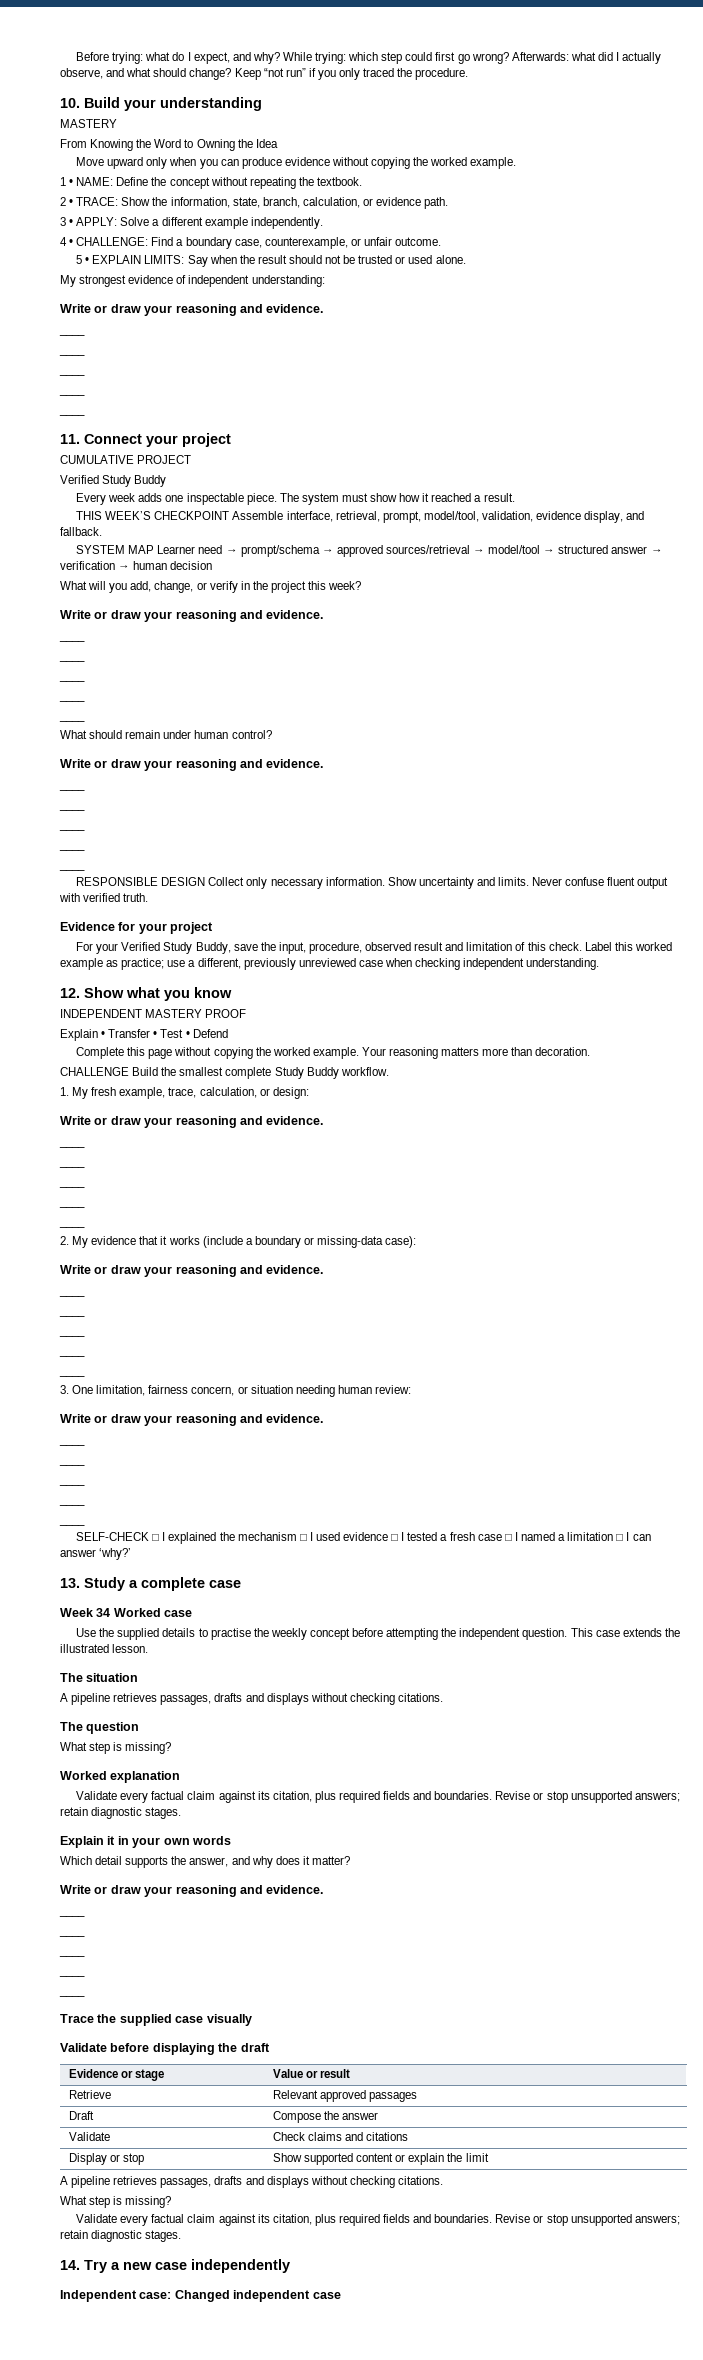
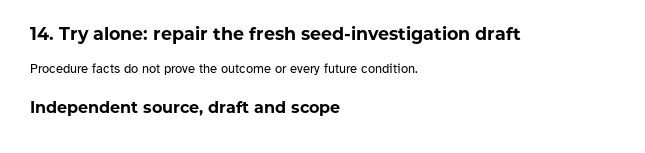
- Before trying: what do I expect, and why? While trying: which step could first go wrong? Afterwards: what did I actually observe, and what should change? Keep “not run” if you only traced the procedure.
- 10. Build your understanding
- MASTERY
- From Knowing the Word to Owning the Idea
- Move upward only when you can produce evidence without copying the worked example.
- 1 • NAME: Define the concept without repeating the textbook.
- 2 • TRACE: Show the information, state, branch, calculation, or evidence path.
- 3 • APPLY: Solve a different example independently.
- 4 • CHALLENGE: Find a boundary case, counterexample, or unfair outcome.
- 5 • EXPLAIN LIMITS: Say when the result should not be trusted or used alone.
- My strongest evidence of independent understanding:
- Write or draw your reasoning and evidence.
- ____
- ____
- ____
- ____
- ____
- 11. Connect your project
- CUMULATIVE PROJECT
- Verified Study Buddy
- Every week adds one inspectable piece. The system must show how it reached a result.
- THIS WEEK’S CHECKPOINT Assemble interface, retrieval, prompt, model/tool, validation, evidence display, and fallback.
- SYSTEM MAP Learner need → prompt/schema → approved sources/retrieval → model/tool → structured answer → verification → human decision
- What will you add, change, or verify in the project this week?
- Write or draw your reasoning and evidence.
- ____
- ____
- ____
- ____
- ____
- What should remain under human control?
- Write or draw your reasoning and evidence.
- ____
- ____
- ____
- ____
- ____
- RESPONSIBLE DESIGN Collect only necessary information. Show uncertainty and limits. Never confuse fluent output with verified truth.
- Evidence for your project
- For your Verified Study Buddy, save the input, procedure, observed result and limitation of this check. Label this worked example as practice; use a different, previously unreviewed case when checking independent understanding.
- 12. Show what you know
- INDEPENDENT MASTERY PROOF
- Explain • Transfer • Test • Defend
- Complete this page without copying the worked example. Your reasoning matters more than decoration.
- CHALLENGE Build the smallest complete Study Buddy workflow.
- 1. My fresh example, trace, calculation, or design:
- Write or draw your reasoning and evidence.
- ____
- ____
- ____
- ____
- ____
- 2. My evidence that it works (include a boundary or missing-data case):
- Write or draw your reasoning and evidence.
- ____
- ____
- ____
- ____
- ____
- 3. One limitation, fairness concern, or situation needing human review:
- Write or draw your reasoning and evidence.
- ____
- ____
- ____
- ____
- ____
- SELF-CHECK □ I explained the mechanism □ I used evidence □ I tested a fresh case □ I named a limitation □ I can answer ‘why?’
- 13. Study a complete case
- Week 34 Worked case
- Use the supplied details to practise the weekly concept before attempting the independent question. This case extends the illustrated lesson.
- The situation
- A pipeline retrieves passages, drafts and displays without checking citations.
- The question
- What step is missing?
- Worked explanation
- Validate every factual claim against its citation, plus required fields and boundaries. Revise or stop unsupported answers; retain diagnostic stages.
- Explain it in your own words
- Which detail supports the answer, and why does it matter?
- Write or draw your reasoning and evidence.
- ____
- ____
- ____
- ____
- ____
- Trace the supplied case visually
- Validate before displaying the draft
- Evidence or stage | Value or result
- Retrieve | Relevant approved passages
- Draft | Compose the answer
- Validate | Check claims and citations
- Display or stop | Show supported content or explain the limit
- A pipeline retrieves passages, drafts and displays without checking citations.
- What step is missing?
- Validate every factual claim against its citation, plus required fields and boundaries. Revise or stop unsupported answers; retain diagnostic stages.
- 14. Try a new case independently
- Independent case: Changed independent case
+ 14. Try alone: repair the fresh seed-investigation draft
+ Procedure facts do not prove the outcome or every future condition.
+ Independent source, draft and scope

